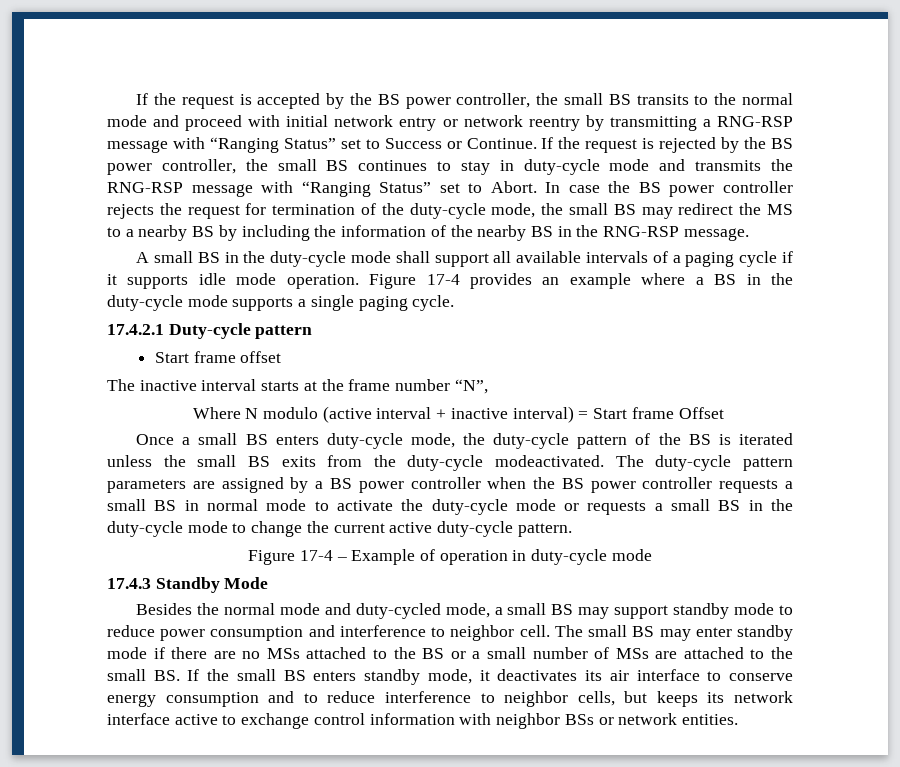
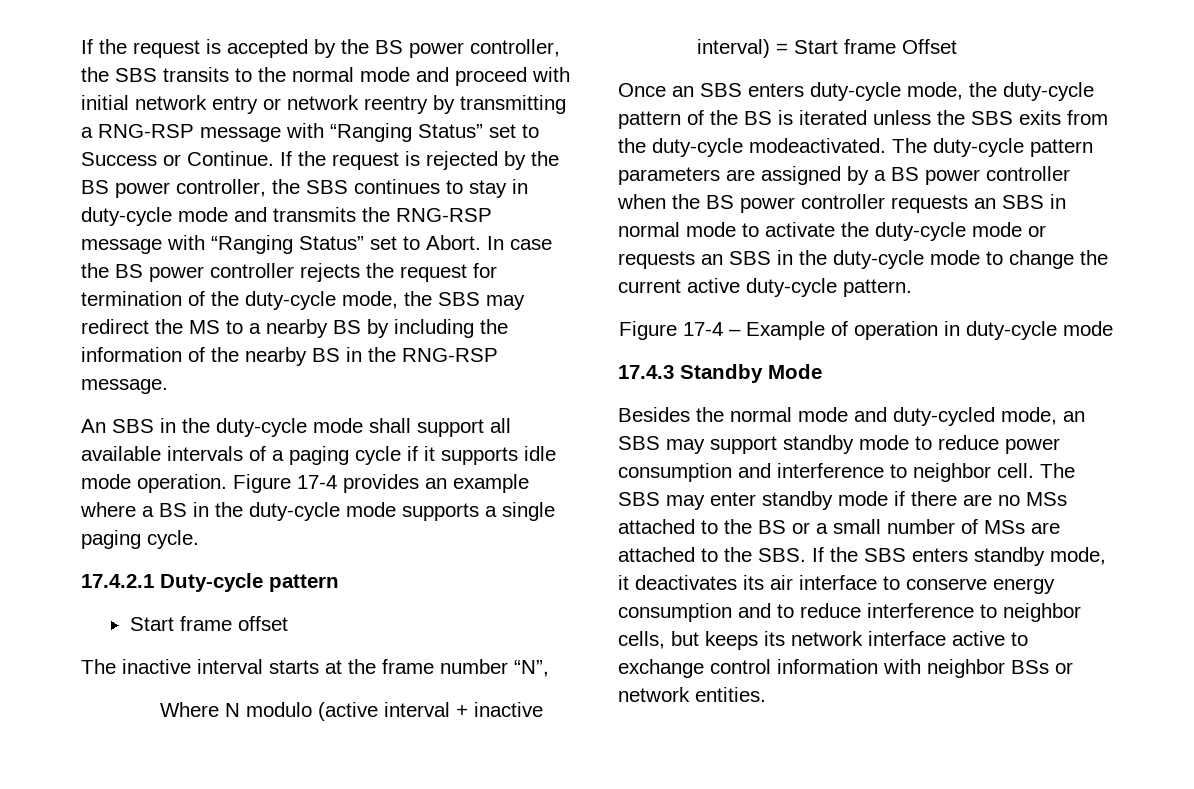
- If the request is accepted by the BS power controller, the small BS transits to the normal mode and proceed with initial network entry or network reentry by transmitting a RNG-RSP message with “Ranging Status” set to Success or Continue.
+ If the request is accepted by the BS power controller, the SBS transits to the normal mode and proceed with initial network entry or network reentry by transmitting a RNG-RSP message with “Ranging Status” set to Success or Continue.
- If the request is rejected by the BS power controller, the small BS continues to stay in duty-cycle mode and transmits the RNG-RSP message with “Ranging Status” set to Abort.
+ If the request is rejected by the BS power controller, the SBS continues to stay in duty-cycle mode and transmits the RNG-RSP message with “Ranging Status” set to Abort.
- In case the BS power controller rejects the request for termination of the duty-cycle mode, the small BS may redirect the MS to a nearby BS by including the information of the nearby BS in the RNG-RSP message.
+ In case the BS power controller rejects the request for termination of the duty-cycle mode, the SBS may redirect the MS to a nearby BS by including the information of the nearby BS in the RNG-RSP message.
- A small BS in the duty-cycle mode shall support all available intervals of a paging cycle if it supports idle mode operation.
+ An SBS in the duty-cycle mode shall support all available intervals of a paging cycle if it supports idle mode operation.
- Once a small BS enters duty-cycle mode, the duty-cycle pattern of the BS is iterated unless the small BS exits from the duty-cycle modeactivated.
+ Once an SBS enters duty-cycle mode, the duty-cycle pattern of the BS is iterated unless the SBS exits from the duty-cycle modeactivated.
- The duty-cycle pattern parameters are assigned by a BS power controller when the BS power controller requests a small BS in normal mode to activate the duty-cycle mode or requests a small BS in the duty-cycle mode to change the current active duty-cycle pattern.
+ The duty-cycle pattern parameters are assigned by a BS power controller when the BS power controller requests an SBS in normal mode to activate the duty-cycle mode or requests an SBS in the duty-cycle mode to change the current active duty-cycle pattern.
- Besides the normal mode and duty-cycled mode, a small BS may support standby mode to reduce power consumption and interference to neighbor cell.
+ Besides the normal mode and duty-cycled mode, an SBS may support standby mode to reduce power consumption and interference to neighbor cell.
- The small BS may enter standby mode if there are no MSs attached to the BS or a small number of MSs are attached to the small BS. If the small BS enters standby mode, it deactivates its air interface to conserve energy consumption and to reduce interference to neighbor cells, but keeps its network interface active to exchange control information with neighbor BSs or network entities.
+ The SBS may enter standby mode if there are no MSs attached to the BS or a small number of MSs are attached to the SBS. If the SBS enters standby mode, it deactivates its air interface to conserve energy consumption and to reduce interference to neighbor cells, but keeps its network interface active to exchange control information with neighbor BSs or network entities.

